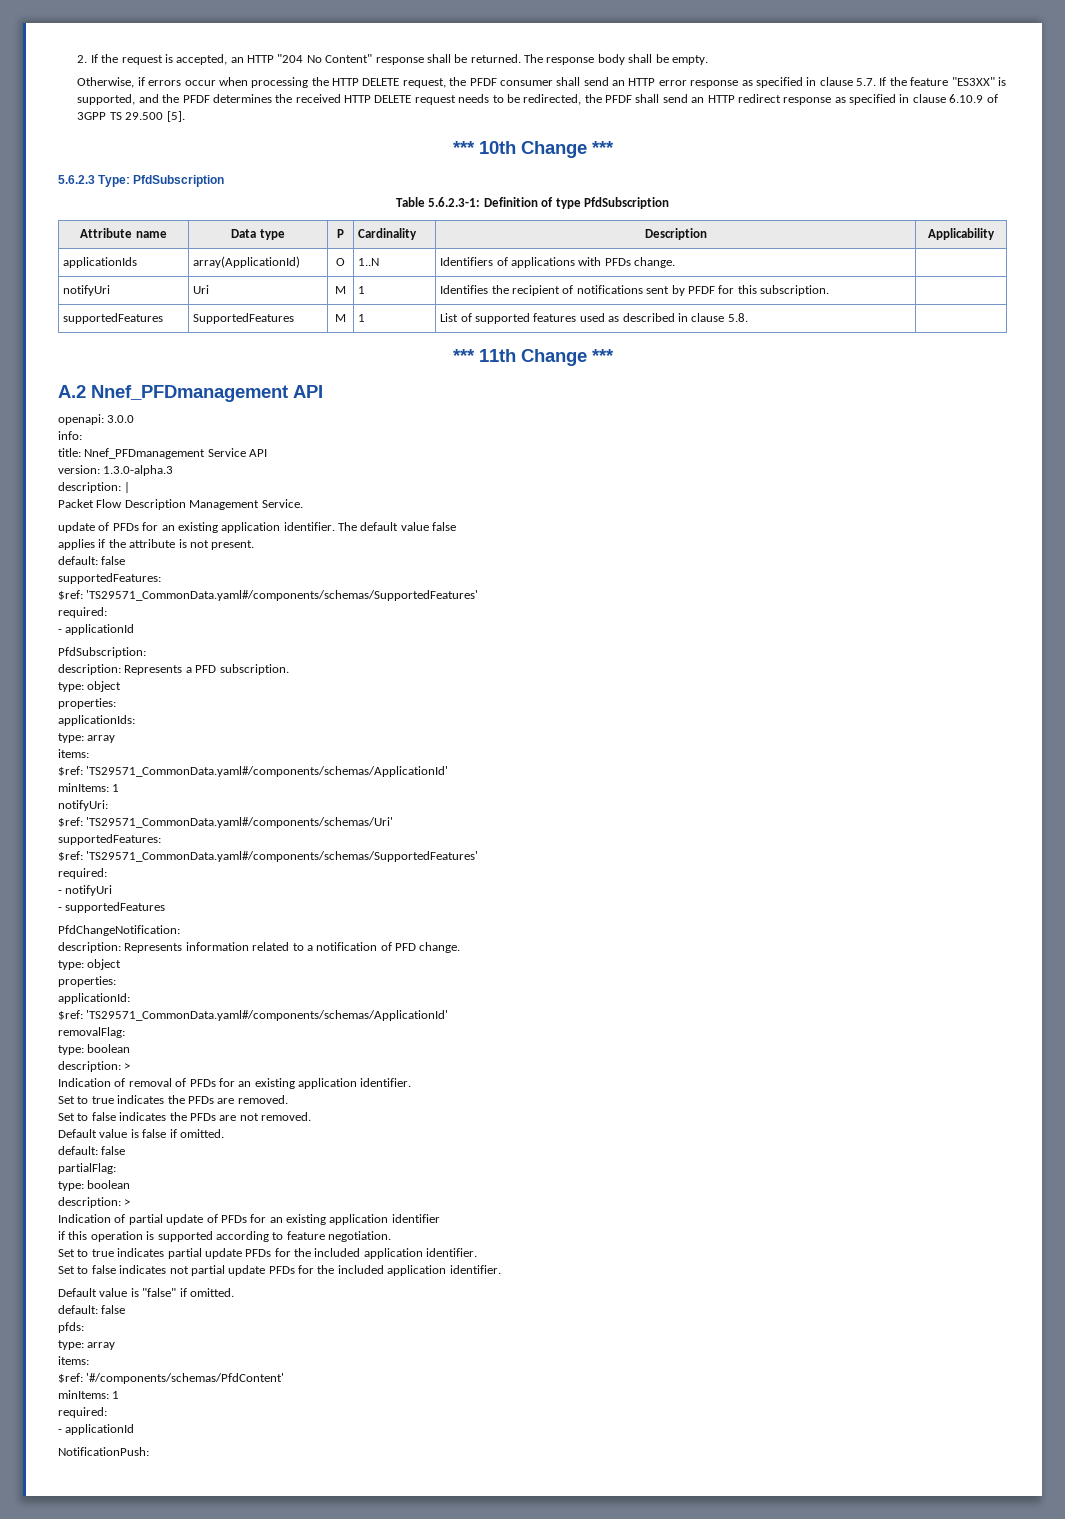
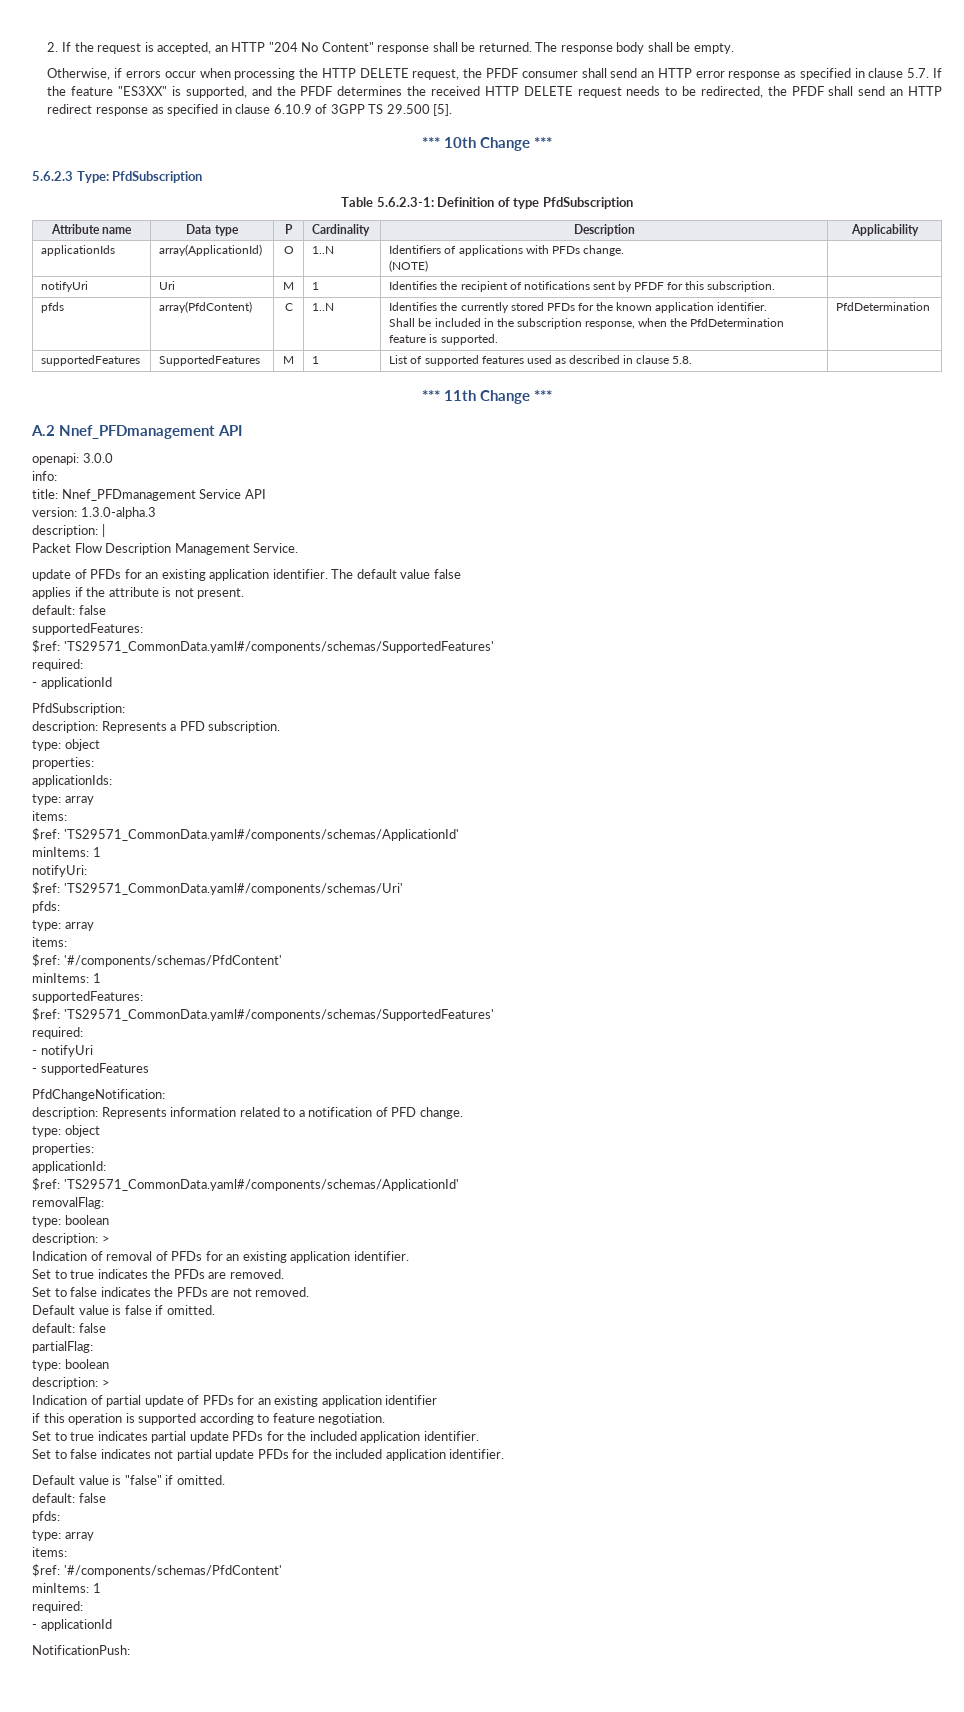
- applicationIds | array(ApplicationId) | O | 1..N | Identifiers of applications with PFDs change. |
+ applicationIds | array(ApplicationId) | O | 1..N | Identifiers of applications with PFDs change.
+ (NOTE) |
+ pfds | array(PfdContent) | C | 1..N | Identifies the currently stored PFDs for the known application identifier.
+ Shall be included in the subscription response, when the PfdDetermination feature is supported. | PfdDetermination
  $ref: 'TS29571_CommonData.yaml#/components/schemas/Uri'
+ pfds:
+ type: array
+ items:
+ $ref: '#/components/schemas/PfdContent'
+ minItems: 1

